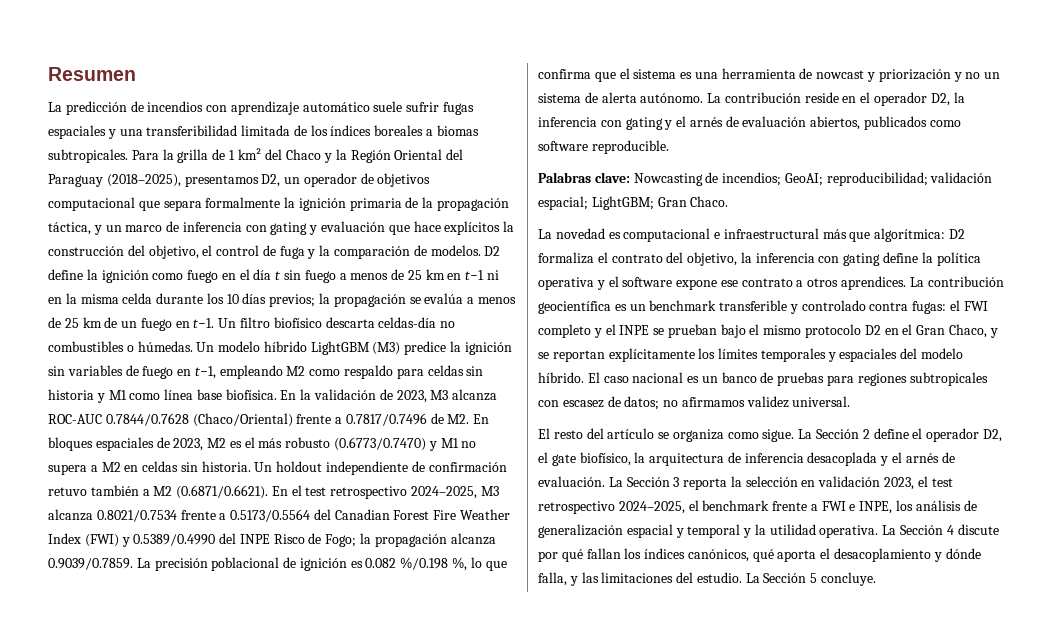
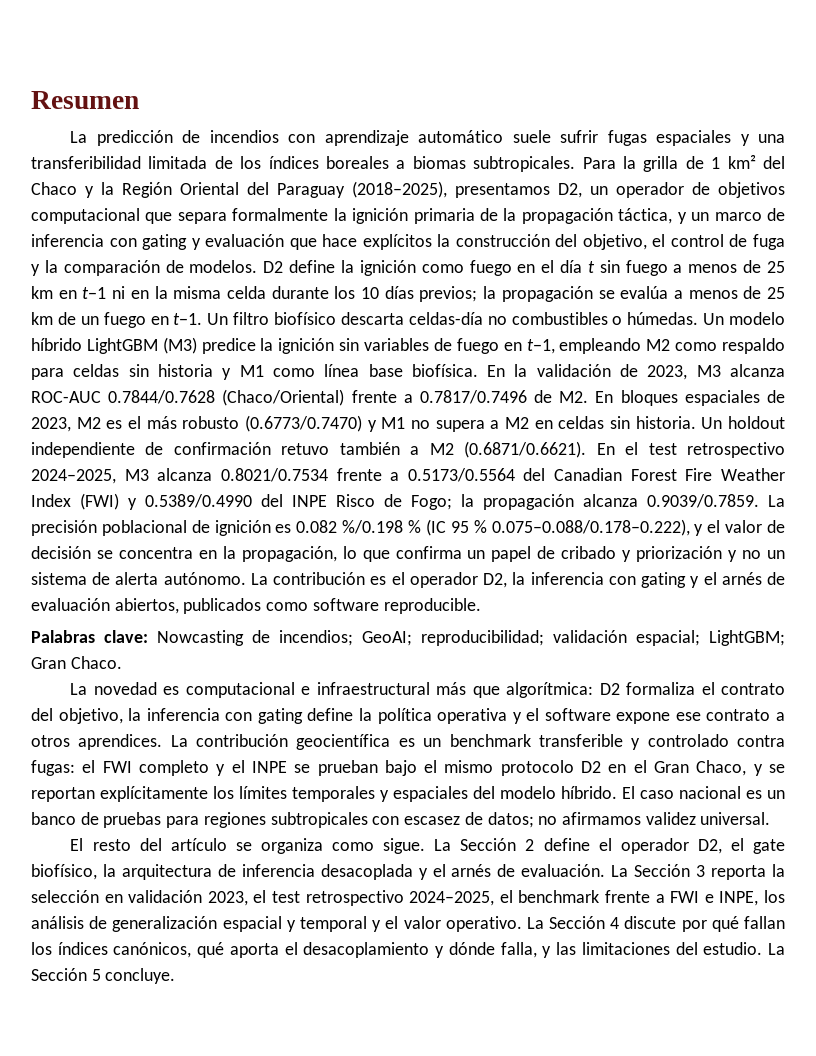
- Un holdout independiente de confirmación retuvo también a M2 (0.6871/0.6621). En el test retrospectivo 2024–2025, M3 alcanza 0.8021/0.7534 frente a 0.5173/0.5564 del Canadian Forest Fire Weather Index (FWI) y 0.5389/0.4990 del INPE Risco de Fogo; la propagación alcanza 0.9039/0.7859. La precisión poblacional de ignición es 0.082 %/0.198 %, lo que confirma que el sistema es una herramienta de nowcast y priorización y no un sistema de alerta autónomo.
+ Un holdout independiente de confirmación retuvo también a M2 (0.6871/0.6621). En el test retrospectivo 2024–2025, M3 alcanza 0.8021/0.7534 frente a 0.5173/0.5564 del Canadian Forest Fire Weather Index (FWI) y 0.5389/0.4990 del INPE Risco de Fogo; la propagación alcanza 0.9039/0.7859. La precisión poblacional de ignición es 0.082 %/0.198 % (IC 95 % 0.075–0.088/0.178–0.222), y el valor de decisión se concentra en la propagación, lo que confirma un papel de cribado y priorización y no un sistema de alerta autónomo.
- La contribución reside en el operador D2, la inferencia con gating y el arnés de evaluación abiertos, publicados como software reproducible.
+ La contribución es el operador D2, la inferencia con gating y el arnés de evaluación abiertos, publicados como software reproducible.
- La Sección 3 reporta la selección en validación 2023, el test retrospectivo 2024–2025, el benchmark frente a FWI e INPE, los análisis de generalización espacial y temporal y la utilidad operativa.
+ La Sección 3 reporta la selección en validación 2023, el test retrospectivo 2024–2025, el benchmark frente a FWI e INPE, los análisis de generalización espacial y temporal y el valor operativo.

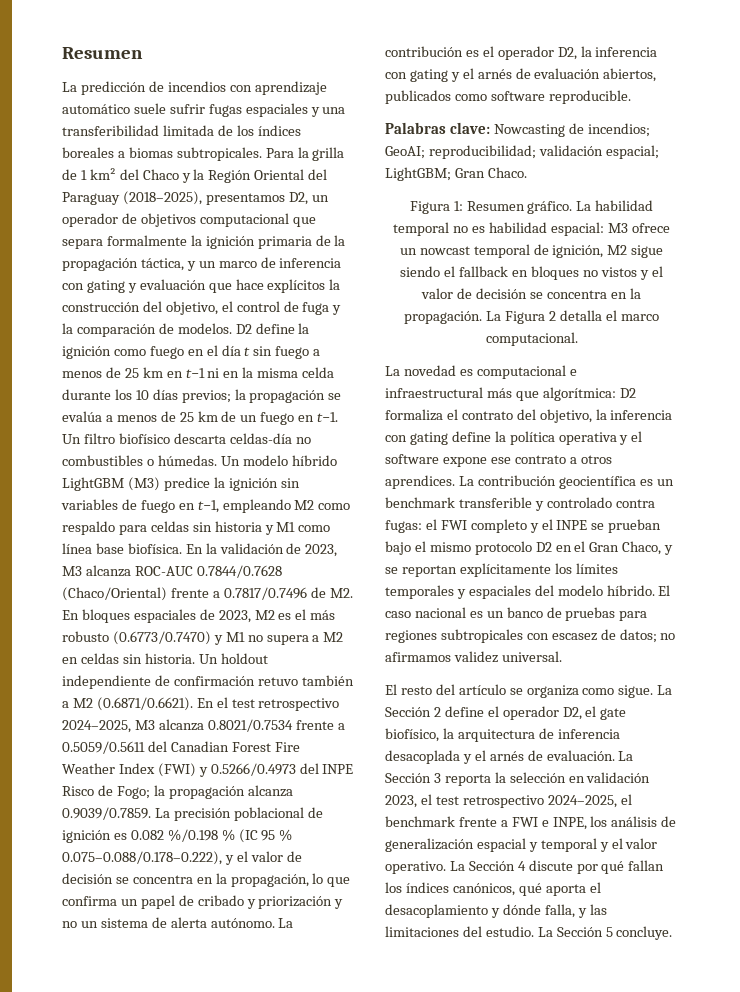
- Un holdout independiente de confirmación retuvo también a M2 (0.6871/0.6621). En el test retrospectivo 2024–2025, M3 alcanza 0.8021/0.7534 frente a 0.5173/0.5564 del Canadian Forest Fire Weather Index (FWI) y 0.5389/0.4990 del INPE Risco de Fogo;
+ Un holdout independiente de confirmación retuvo también a M2 (0.6871/0.6621). En el test retrospectivo 2024–2025, M3 alcanza 0.8021/0.7534 frente a 0.5059/0.5611 del Canadian Forest Fire Weather Index (FWI) y 0.5266/0.4973 del INPE Risco de Fogo;
+ Figura 1: Resumen gráfico. La habilidad temporal no es habilidad espacial: M3 ofrece un nowcast temporal de ignición, M2 sigue siendo el fallback en bloques no vistos y el valor de decisión se concentra en la propagación. La Figura 2 detalla el marco computacional.

